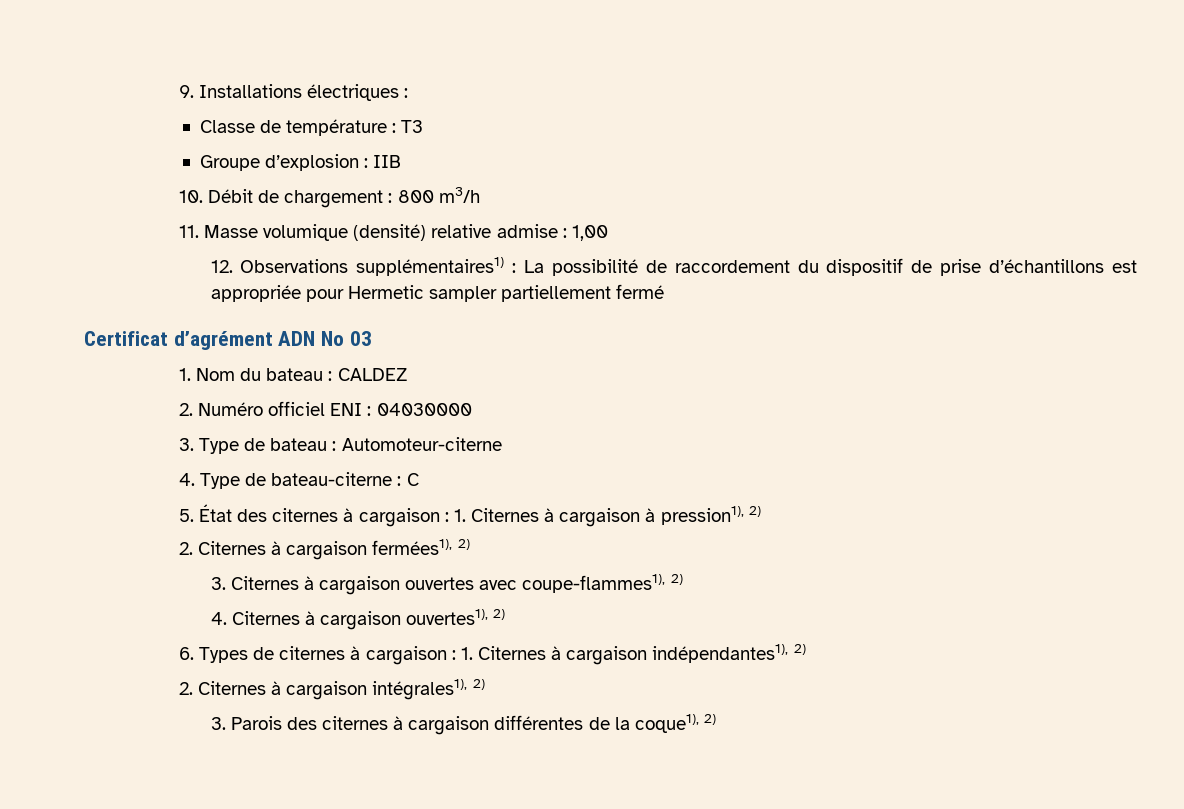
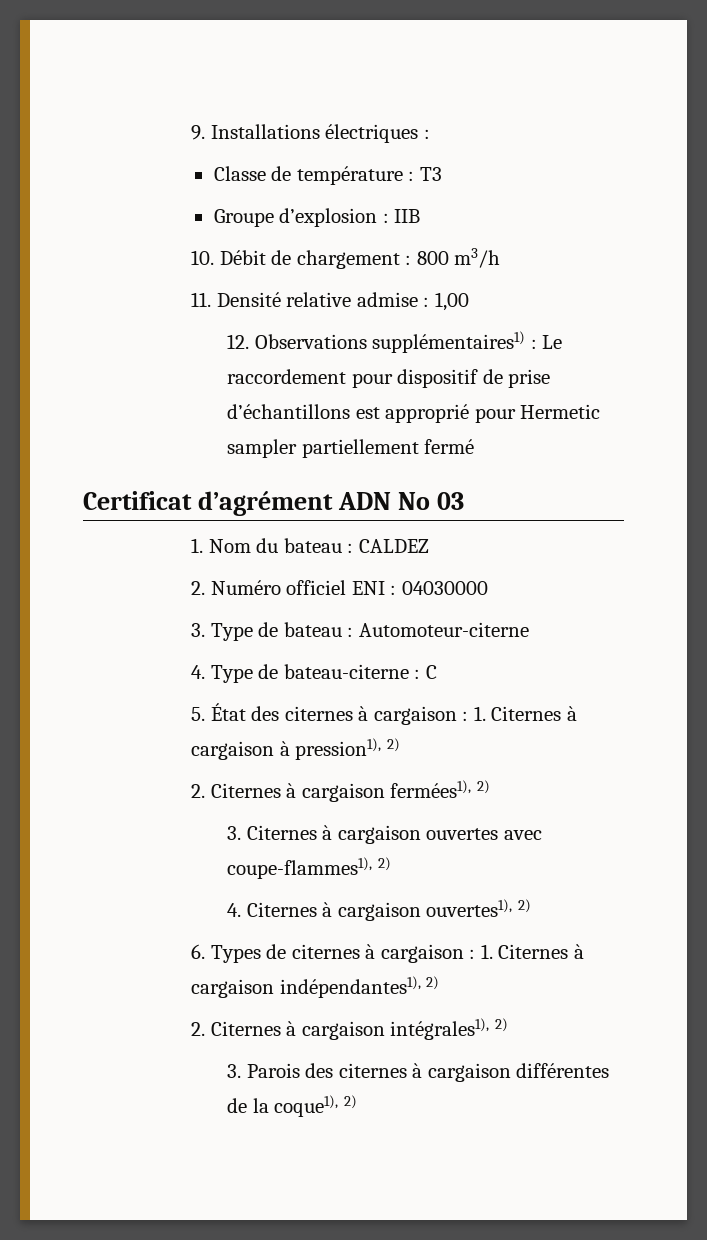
- 11. Masse volumique (densité) relative admise : 1,00
+ 11. Densité relative admise : 1,00
- 12. Observations supplémentaires1) : La possibilité de raccordement du dispositif de prise d’échantillons est appropriée pour Hermetic sampler partiellement fermé
+ 12. Observations supplémentaires1) : Le raccordement pour dispositif de prise d’échantillons est approprié pour Hermetic sampler partiellement fermé

